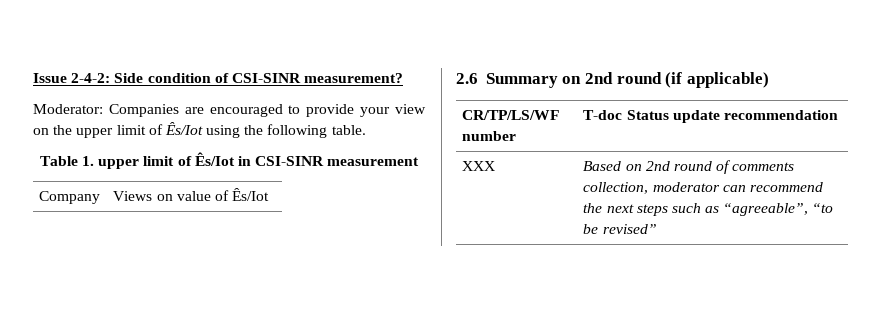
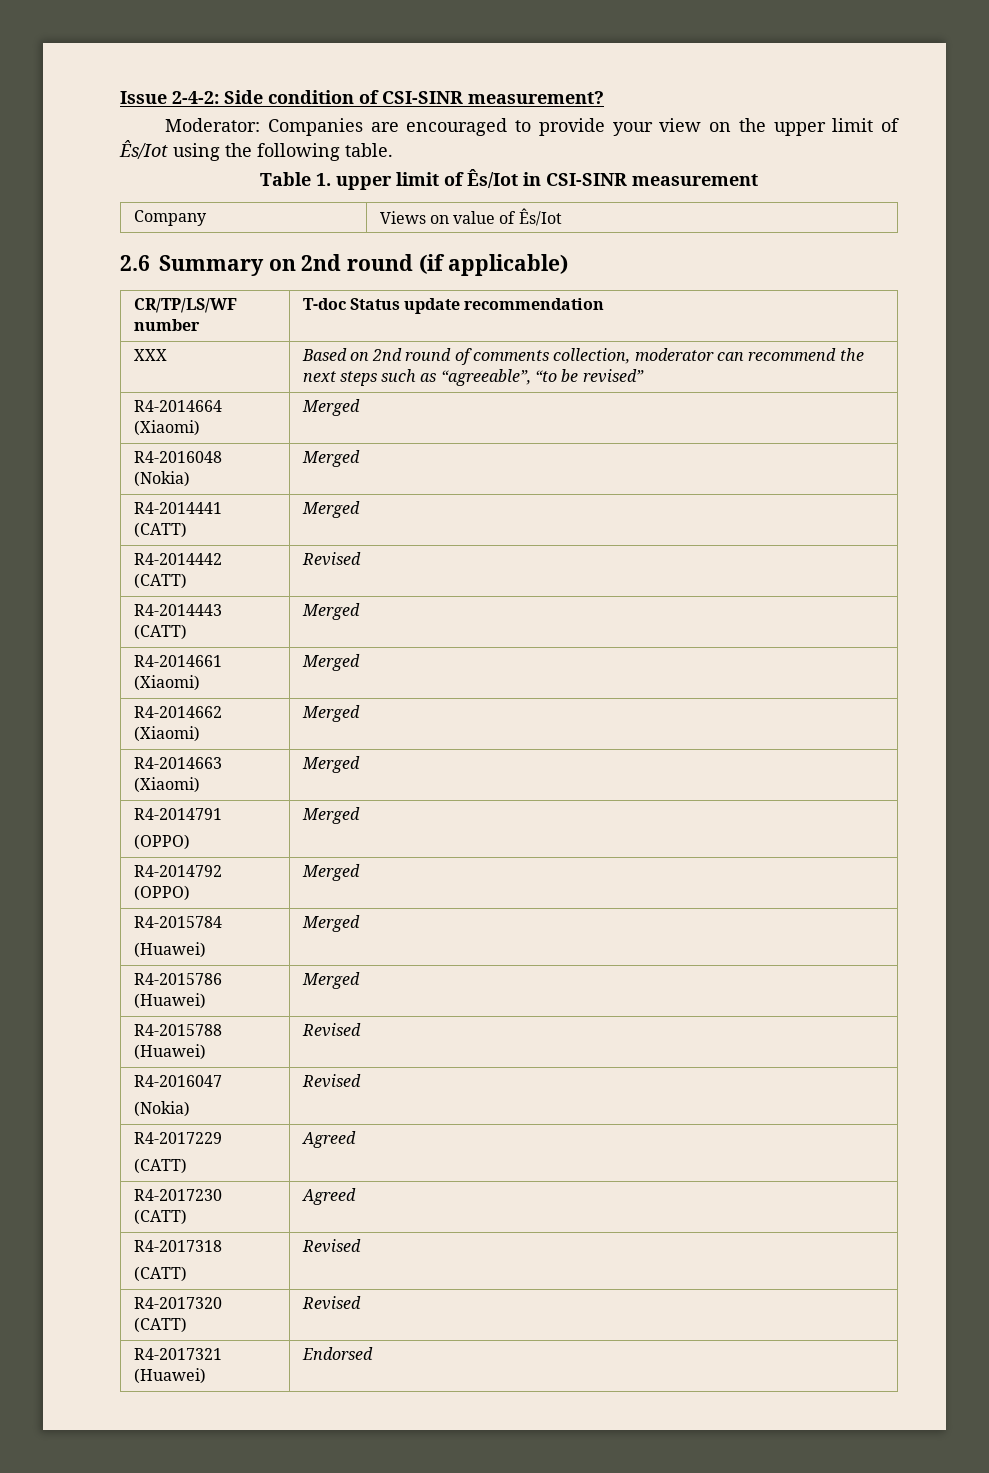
+ R4-2014664 (Xiaomi) | Merged
+ R4-2016048 (Nokia) | Merged
+ R4-2014441 (CATT) | Merged
+ R4-2014442 (CATT) | Revised
+ R4-2014443 (CATT) | Merged
+ R4-2014661 (Xiaomi) | Merged
+ R4-2014662 (Xiaomi) | Merged
+ R4-2014663 (Xiaomi) | Merged
+ R4-2014791
+ (OPPO) | Merged
+ R4-2014792 (OPPO) | Merged
+ R4-2015784
+ (Huawei) | Merged
+ R4-2015786 (Huawei) | Merged
+ R4-2015788 (Huawei) | Revised
+ R4-2016047
+ (Nokia) | Revised
+ R4-2017229
+ (CATT) | Agreed
+ R4-2017230 (CATT) | Agreed
+ R4-2017318
+ (CATT) | Revised
+ R4-2017320 (CATT) | Revised
+ R4-2017321 (Huawei) | Endorsed

